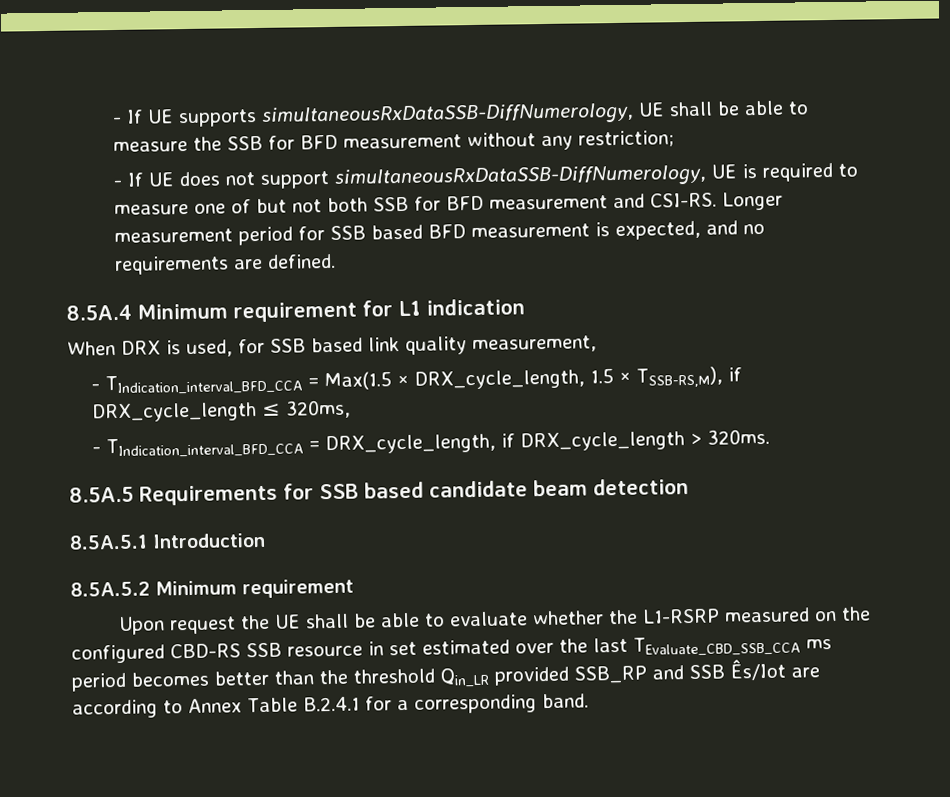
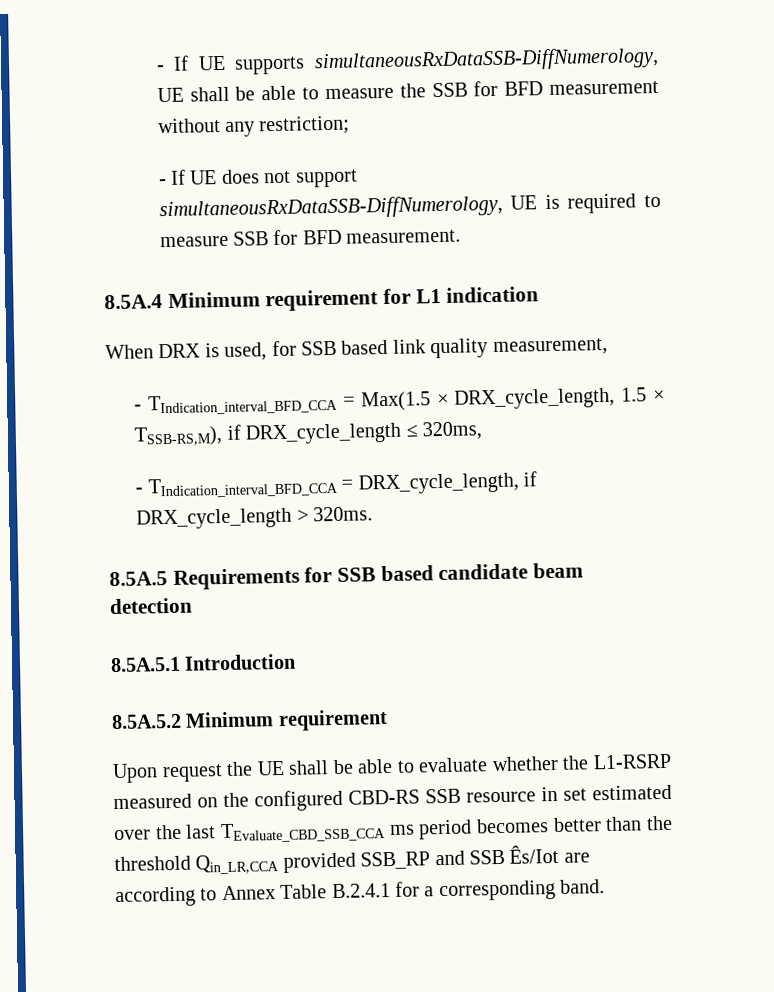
- - If UE does not support simultaneousRxDataSSB-DiffNumerology, UE is required to measure one of but not both SSB for BFD measurement and CSI-RS. Longer measurement period for SSB based BFD measurement is expected, and no requirements are defined.
+ - If UE does not support simultaneousRxDataSSB-DiffNumerology, UE is required to measure SSB for BFD measurement.
- Upon request the UE shall be able to evaluate whether the L1-RSRP measured on the configured CBD-RS SSB resource in set estimated over the last TEvaluate_CBD_SSB_CCA ms period becomes better than the threshold Qin_LR provided SSB_RP and SSB Ês/Iot are according to Annex Table B.2.4.1 for a corresponding band.
+ Upon request the UE shall be able to evaluate whether the L1-RSRP measured on the configured CBD-RS SSB resource in set estimated over the last TEvaluate_CBD_SSB_CCA ms period becomes better than the threshold Qin_LR,CCA provided SSB_RP and SSB Ês/Iot are according to Annex Table B.2.4.1 for a corresponding band.

